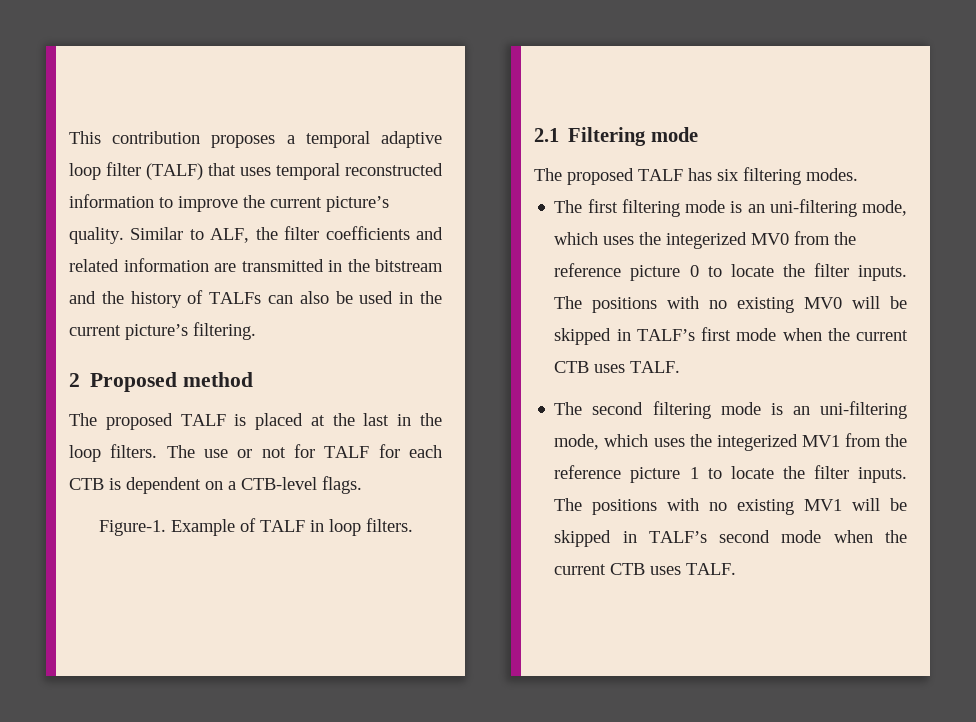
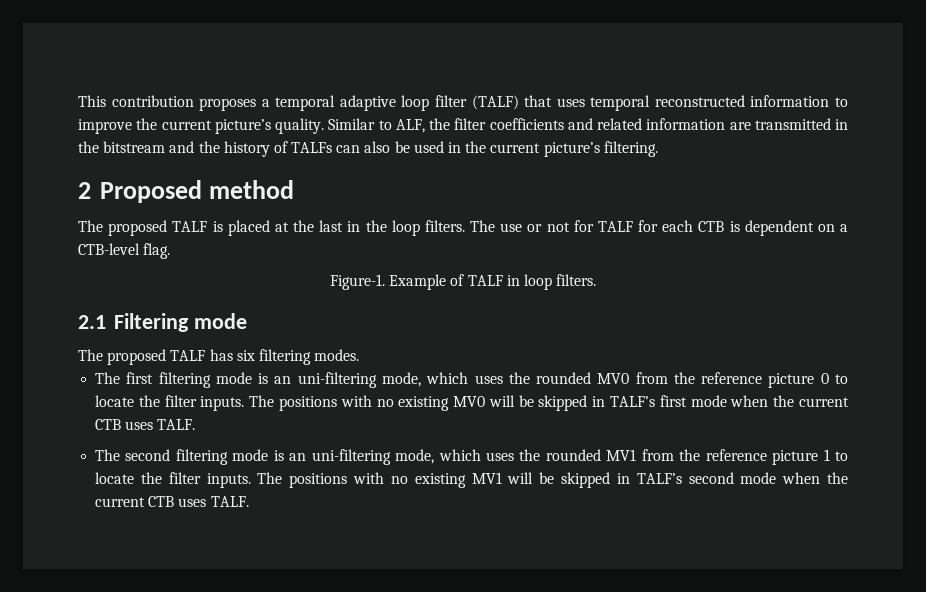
- The use or not for TALF for each CTB is dependent on a CTB-level flags.
+ The use or not for TALF for each CTB is dependent on a CTB-level flag.
- The first filtering mode is an uni-filtering mode, which uses the integerized MV0 from the reference picture 0 to locate the filter inputs.
+ The first filtering mode is an uni-filtering mode, which uses the rounded MV0 from the reference picture 0 to locate the filter inputs.
- The second filtering mode is an uni-filtering mode, which uses the integerized MV1 from the reference picture 1 to locate the filter inputs.
+ The second filtering mode is an uni-filtering mode, which uses the rounded MV1 from the reference picture 1 to locate the filter inputs.

